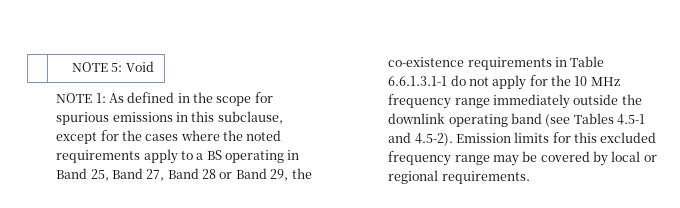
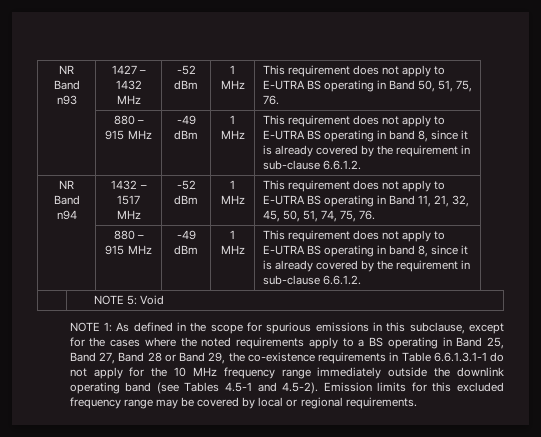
+ NR Band n93 | 1427 – 1432 MHz | -52 dBm | 1 MHz | This requirement does not apply to E-UTRA BS operating in Band 50, 51, 75, 76.
+ | 880 – 915 MHz | -49 dBm | 1 MHz | This requirement does not apply to E-UTRA BS operating in band 8, since it is already covered by the requirement in sub-clause 6.6.1.2.
+ NR Band n94 | 1432 – 1517 MHz | -52 dBm | 1 MHz | This requirement does not apply to E-UTRA BS operating in Band 11, 21, 32, 45, 50, 51, 74, 75, 76.
+ | 880 – 915 MHz | -49 dBm | 1 MHz | This requirement does not apply to E-UTRA BS operating in band 8, since it is already covered by the requirement in sub-clause 6.6.1.2.

